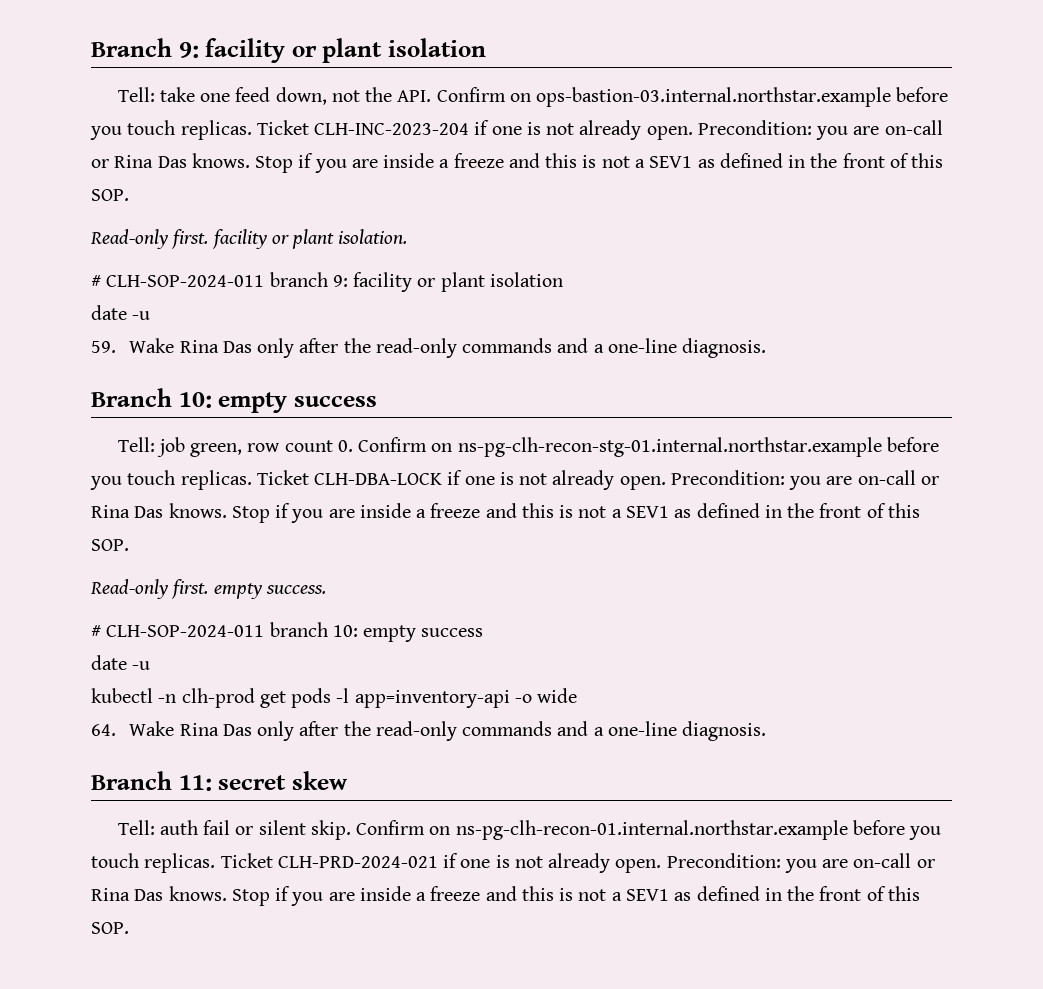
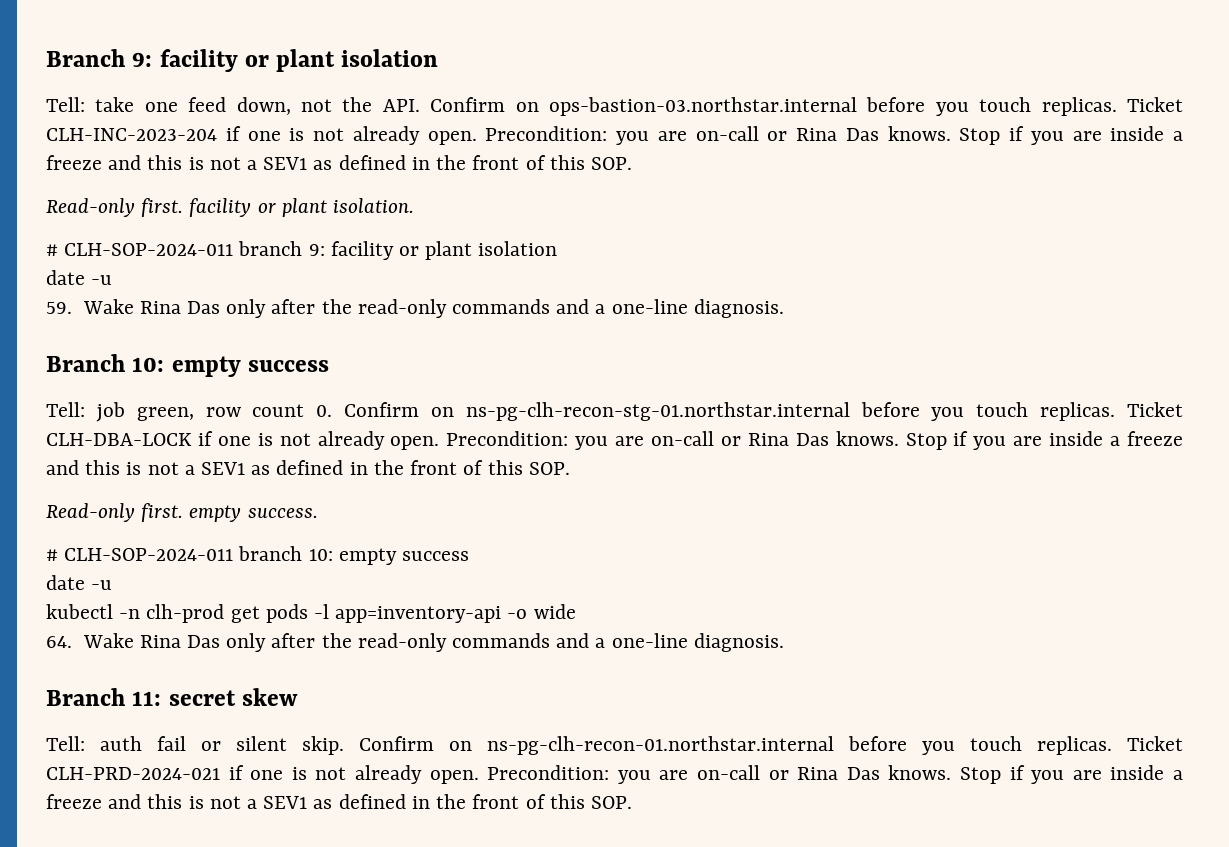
- Tell: take one feed down, not the API. Confirm on ops-bastion-03.internal.northstar.example before you touch replicas.
+ Tell: take one feed down, not the API. Confirm on ops-bastion-03.northstar.internal before you touch replicas.
- Tell: job green, row count 0. Confirm on ns-pg-clh-recon-stg-01.internal.northstar.example before you touch replicas.
+ Tell: job green, row count 0. Confirm on ns-pg-clh-recon-stg-01.northstar.internal before you touch replicas.
- Confirm on ns-pg-clh-recon-01.internal.northstar.example before you touch replicas.
+ Confirm on ns-pg-clh-recon-01.northstar.internal before you touch replicas.

